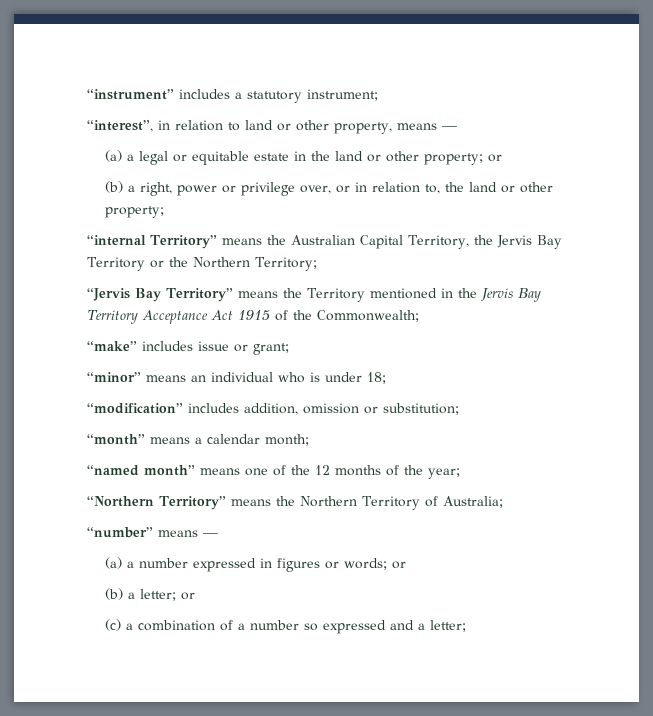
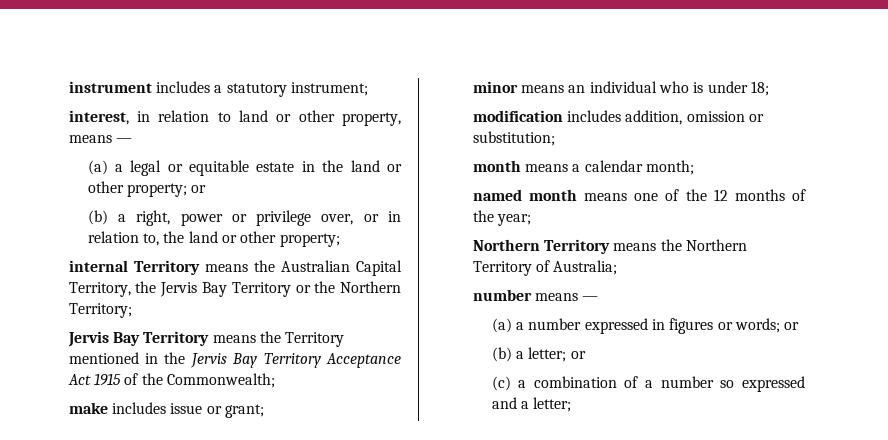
- “instrument” includes a statutory instrument;
+ instrument includes a statutory instrument;
- “interest”, in relation to land or other property, means —
+ interest, in relation to land or other property, means —
- “internal Territory” means the Australian Capital Territory, the Jervis Bay Territory or the Northern Territory;
+ internal Territory means the Australian Capital Territory, the Jervis Bay Territory or the Northern Territory;
- “Jervis Bay Territory” means the Territory mentioned in the Jervis Bay Territory Acceptance Act 1915 of the Commonwealth;
+ Jervis Bay Territory means the Territory mentioned in the Jervis Bay Territory Acceptance Act 1915 of the Commonwealth;
- “make” includes issue or grant;
+ make includes issue or grant;
- “minor” means an individual who is under 18;
+ minor means an individual who is under 18;
- “modification” includes addition, omission or substitution;
+ modification includes addition, omission or substitution;
- “month” means a calendar month;
+ month means a calendar month;
- “named month” means one of the 12 months of the year;
+ named month means one of the 12 months of the year;
- “Northern Territory” means the Northern Territory of Australia;
+ Northern Territory means the Northern Territory of Australia;
- “number” means —
+ number means —

